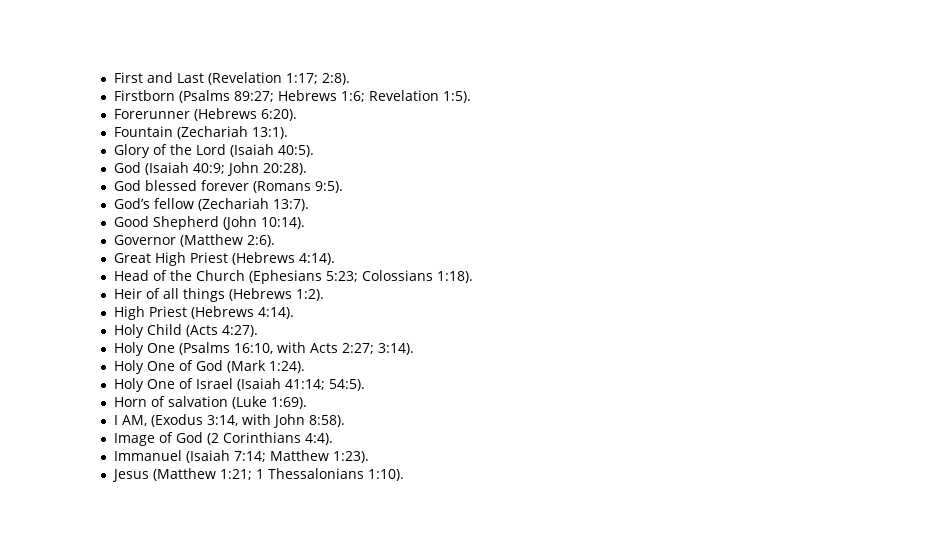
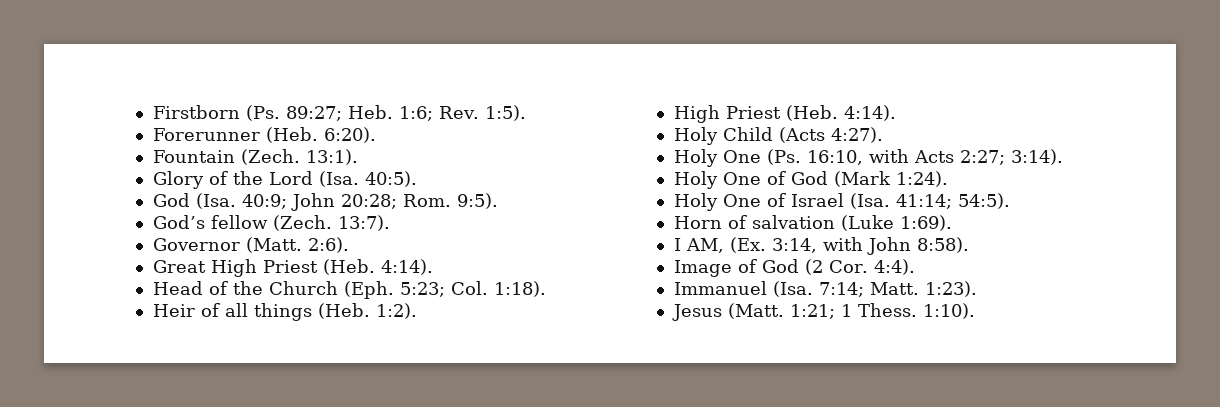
- First and Last (Revelation 1:17; 2:8).
- Firstborn (Psalms 89:27; Hebrews 1:6; Revelation 1:5).
+ Firstborn (Ps. 89:27; Heb. 1:6; Rev. 1:5).
- Forerunner (Hebrews 6:20).
+ Forerunner (Heb. 6:20).
- Fountain (Zechariah 13:1).
+ Fountain (Zech. 13:1).
- Glory of the Lord (Isaiah 40:5).
+ Glory of the Lord (Isa. 40:5).
- God (Isaiah 40:9; John 20:28).
- God blessed forever (Romans 9:5).
+ God (Isa. 40:9; John 20:28; Rom. 9:5).
- God’s fellow (Zechariah 13:7).
+ God’s fellow (Zech. 13:7).
- Good Shepherd (John 10:14).
- Governor (Matthew 2:6).
+ Governor (Matt. 2:6).
- Great High Priest (Hebrews 4:14).
+ Great High Priest (Heb. 4:14).
- Head of the Church (Ephesians 5:23; Colossians 1:18).
+ Head of the Church (Eph. 5:23; Col. 1:18).
- Heir of all things (Hebrews 1:2).
- High Priest (Hebrews 4:14).
+ Heir of all things (Heb. 1:2).
+ High Priest (Heb. 4:14).
- Holy One (Psalms 16:10, with Acts 2:27; 3:14).
+ Holy One (Ps. 16:10, with Acts 2:27; 3:14).
- Holy One of Israel (Isaiah 41:14; 54:5).
+ Holy One of Israel (Isa. 41:14; 54:5).
- I AM, (Exodus 3:14, with John 8:58).
+ I AM, (Ex. 3:14, with John 8:58).
- Image of God (2 Corinthians 4:4).
+ Image of God (2 Cor. 4:4).
- Immanuel (Isaiah 7:14; Matthew 1:23).
+ Immanuel (Isa. 7:14; Matt. 1:23).
- Jesus (Matthew 1:21; 1 Thessalonians 1:10).
+ Jesus (Matt. 1:21; 1 Thess. 1:10).

